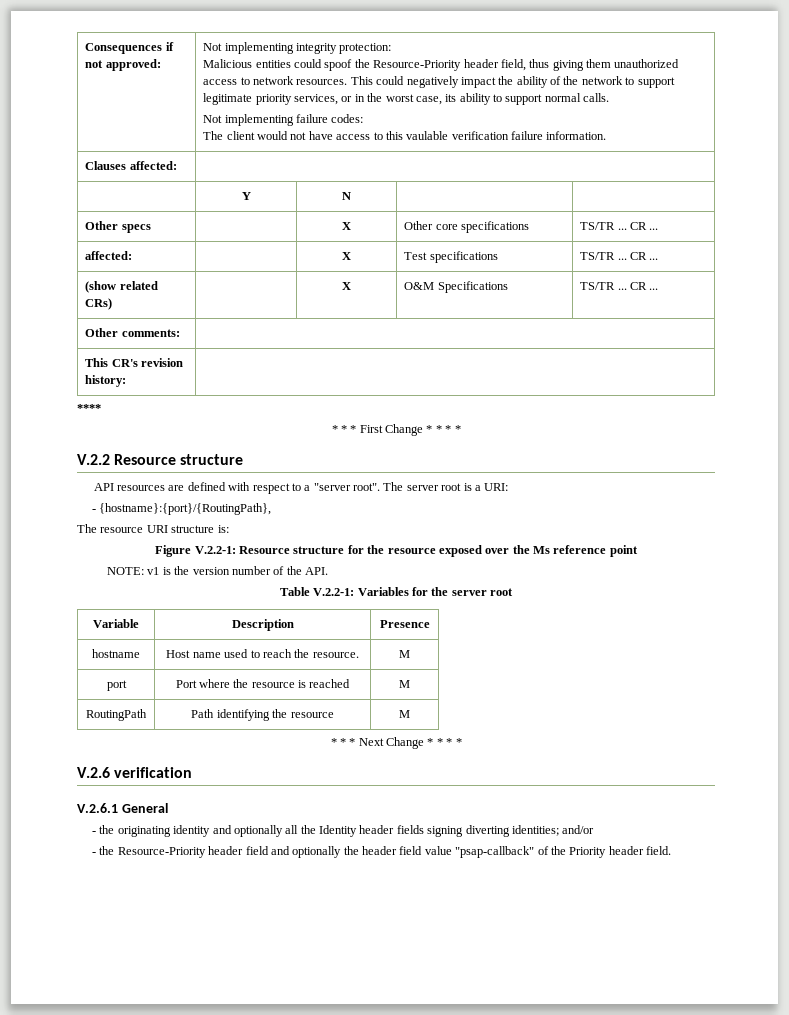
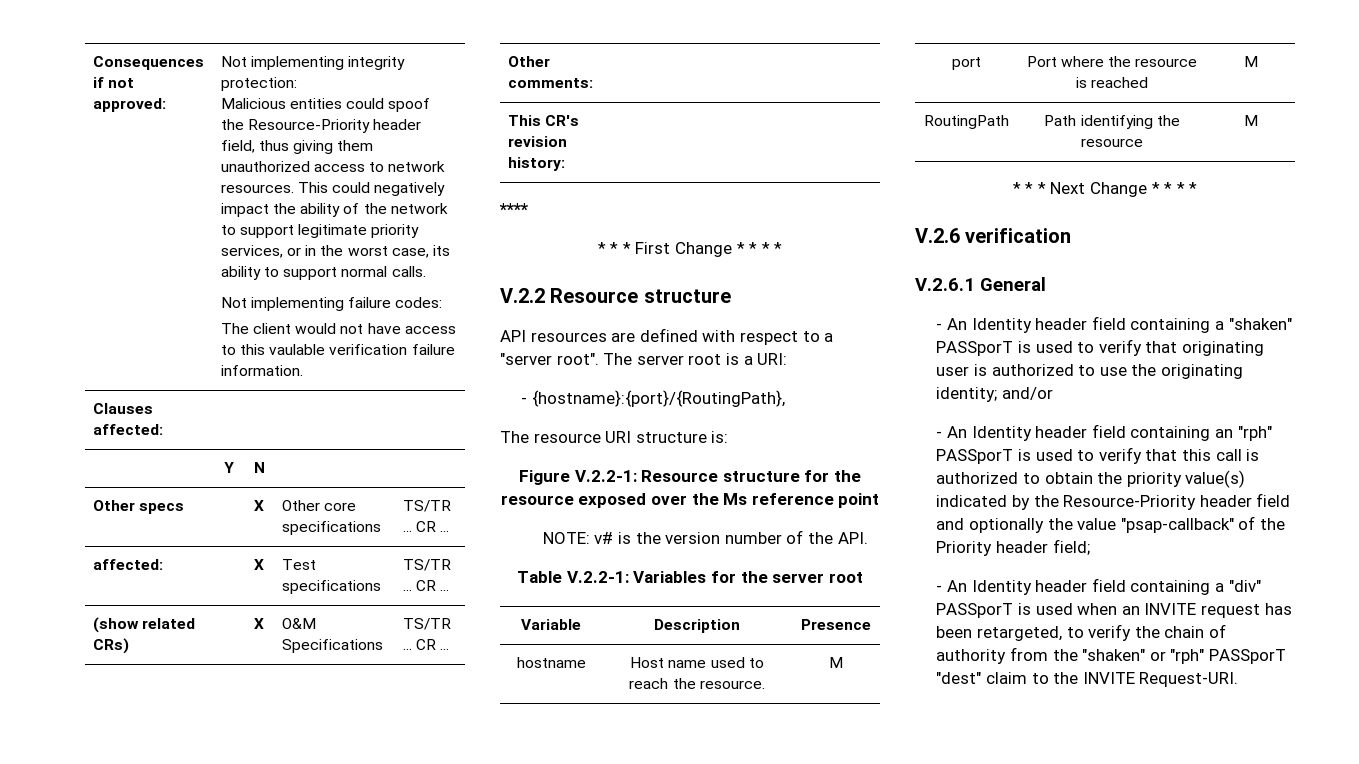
- NOTE: v1 is the version number of the API.
+ NOTE: v# is the version number of the API.
- - the originating identity and optionally all the Identity header fields signing diverting identities; and/or
- - the Resource-Priority header field and optionally the header field value "psap-callback" of the Priority header field.
+ - An Identity header field containing a "shaken" PASSporT is used to verify that originating user is authorized to use the originating identity; and/or
+ - An Identity header field containing an "rph" PASSporT is used to verify that this call is authorized to obtain the priority value(s) indicated by the Resource-Priority header field and optionally the value "psap-callback" of the Priority header field;
+ - An Identity header field containing a "div" PASSporT is used when an INVITE request has been retargeted, to verify the chain of authority from the "shaken" or "rph" PASSporT "dest" claim to the INVITE Request-URI.

